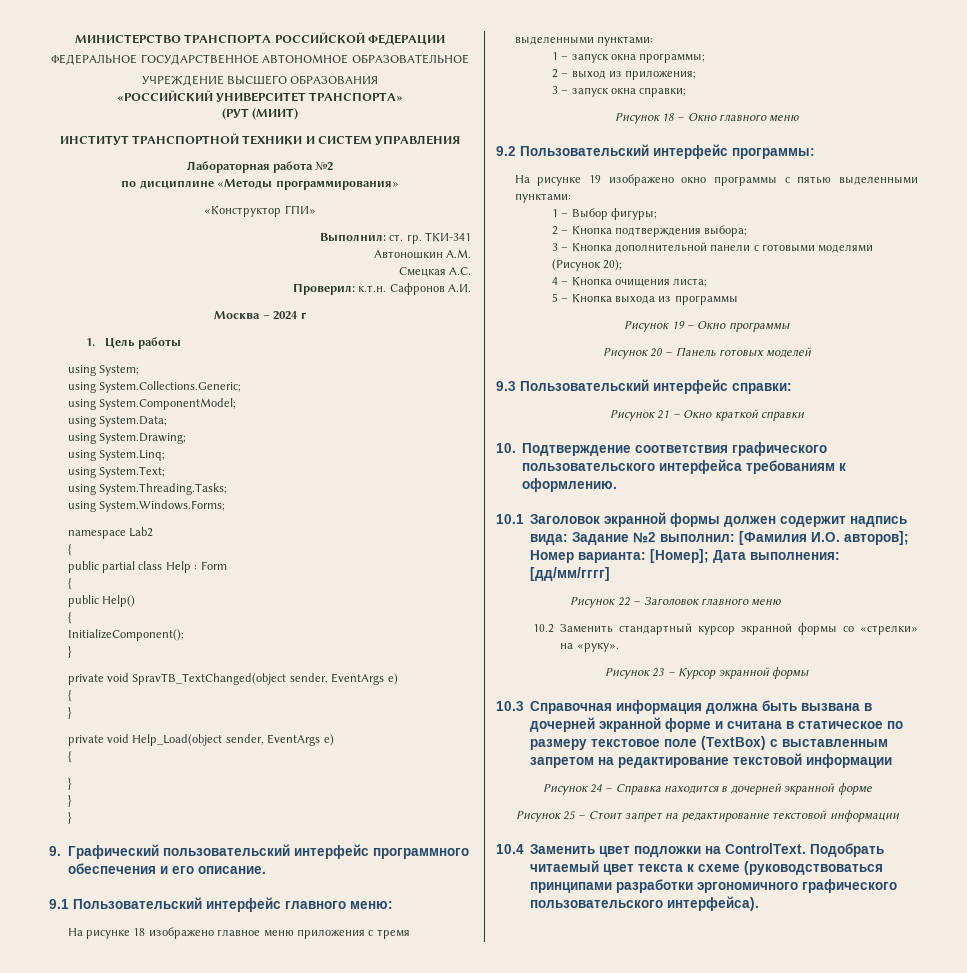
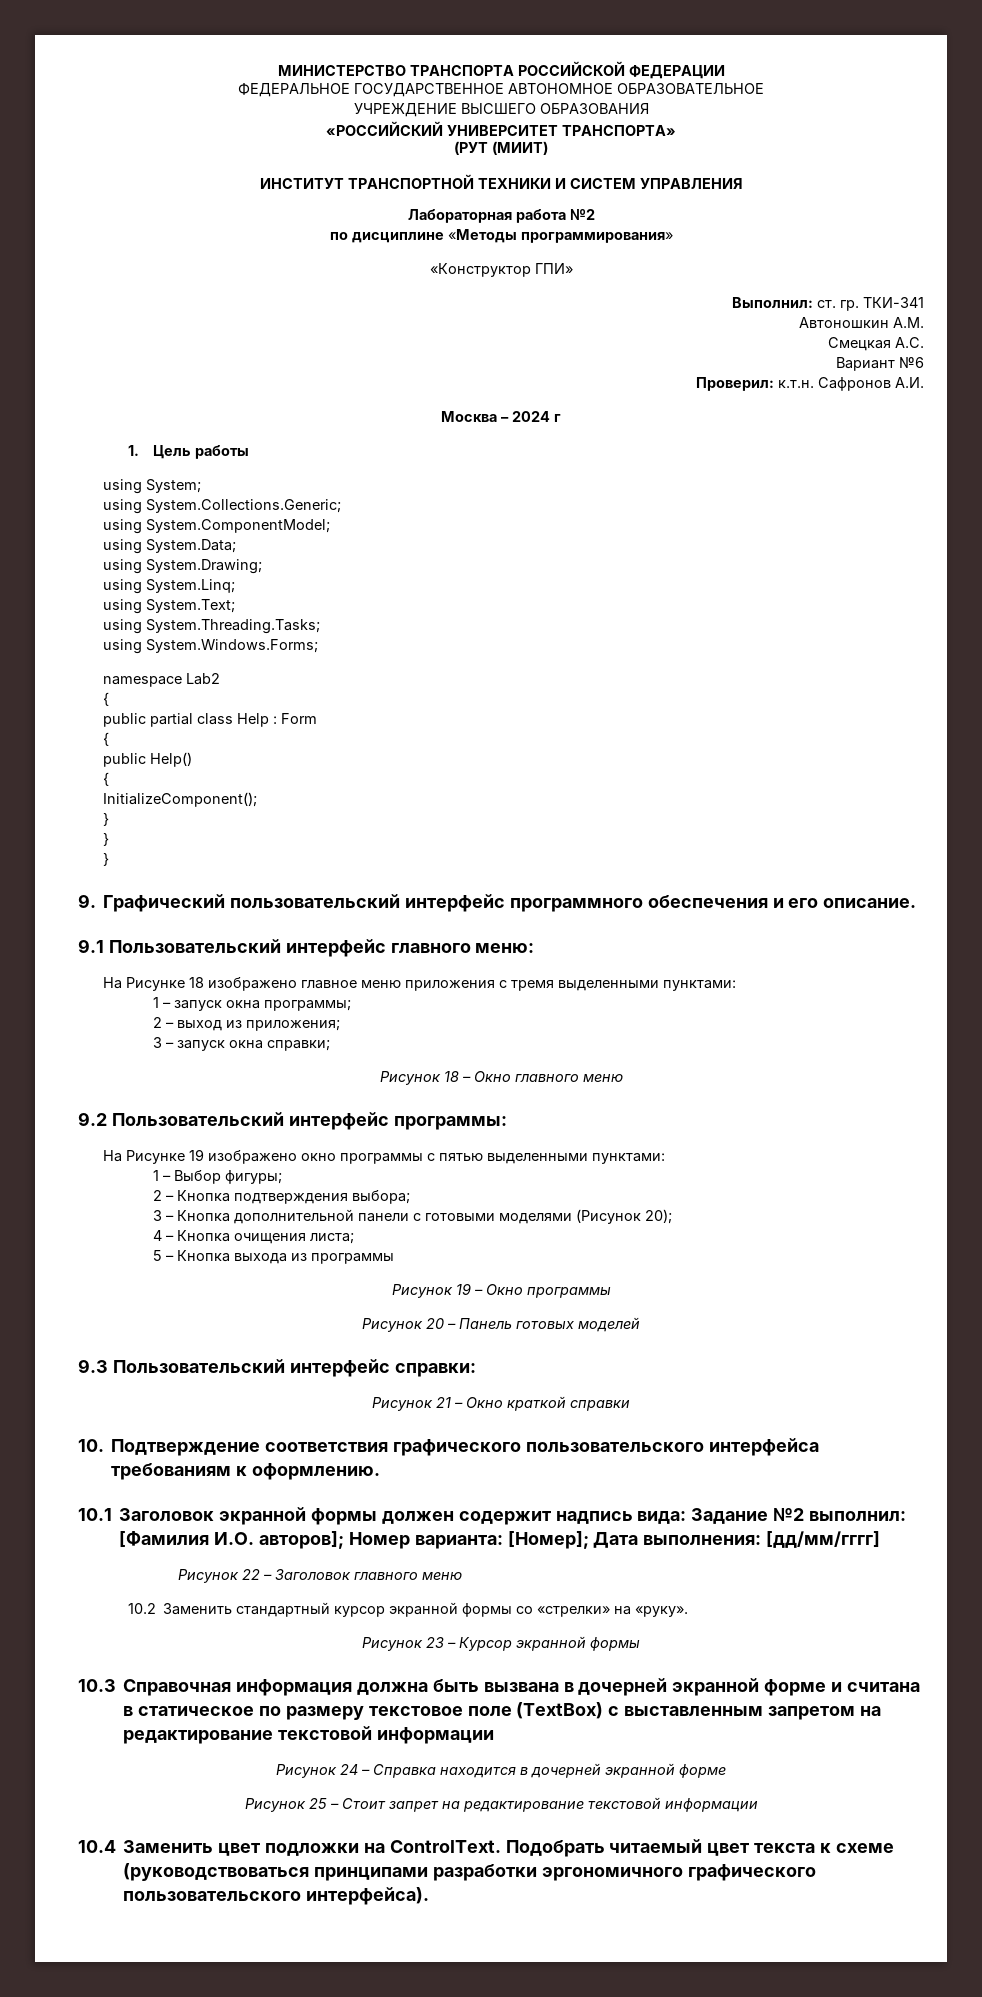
+ Вариант №6
- private void SpravTB_TextChanged(object sender, EventArgs e)
- {
- }
- private void Help_Load(object sender, EventArgs e)
- {
- }
- На рисунке 18 изображено главное меню приложения с тремя выделенными пунктами:
+ На Рисунке 18 изображено главное меню приложения с тремя выделенными пунктами:
- На рисунке 19 изображено окно программы с пятью выделенными пунктами:
+ На Рисунке 19 изображено окно программы с пятью выделенными пунктами:

